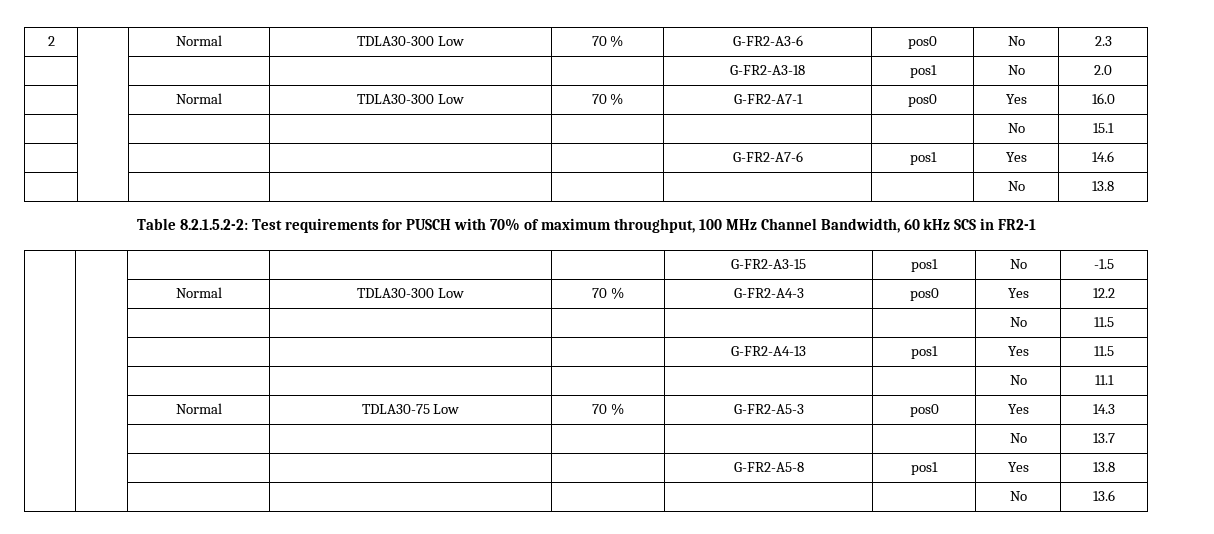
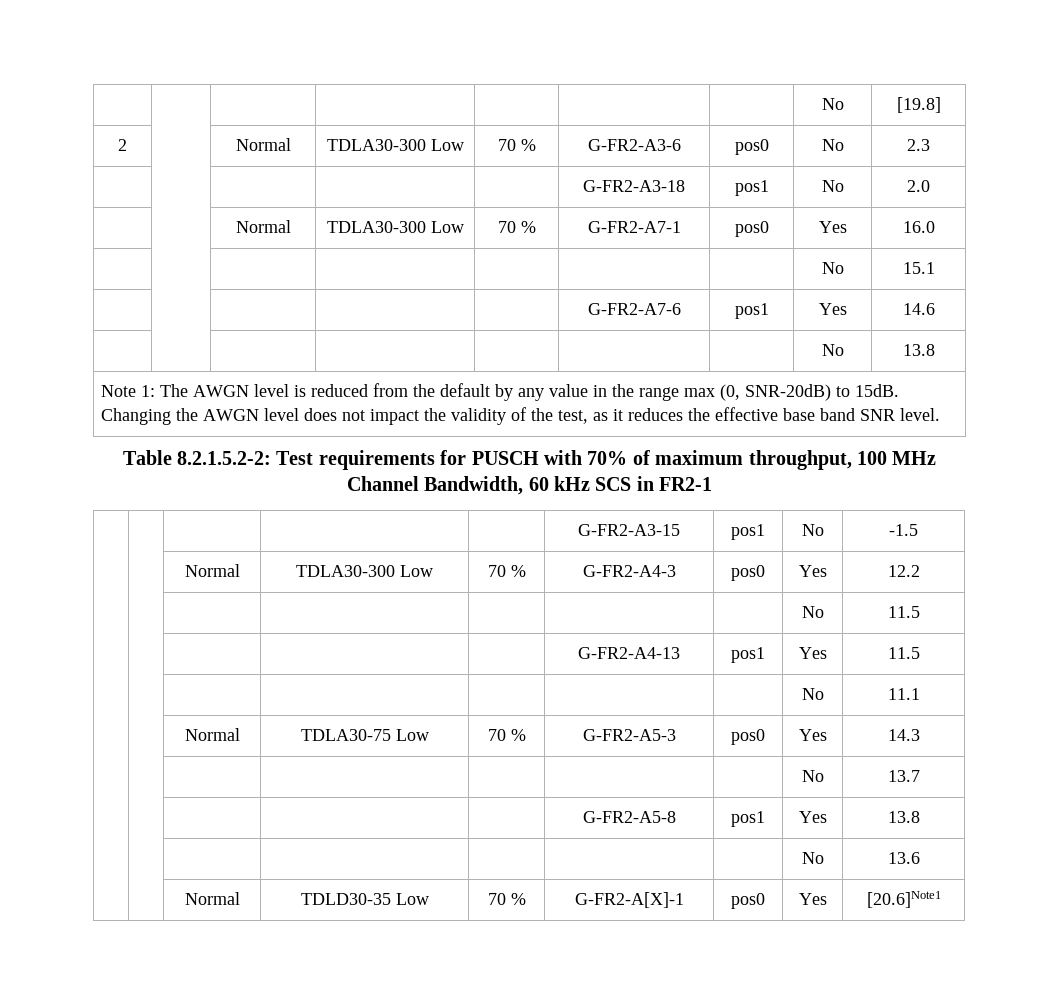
+ | | | | | | | No | [19.8]
+ Note 1: The AWGN level is reduced from the default by any value in the range max (0, SNR-20dB) to 15dB. Changing the AWGN level does not impact the validity of the test, as it reduces the effective base band SNR level.
+ | | Normal | TDLD30-35 Low | 70 % | G-FR2-A[X]-1 | pos0 | Yes | [20.6]Note1

